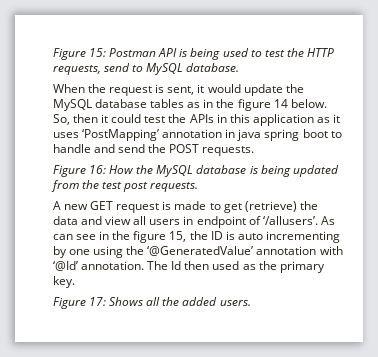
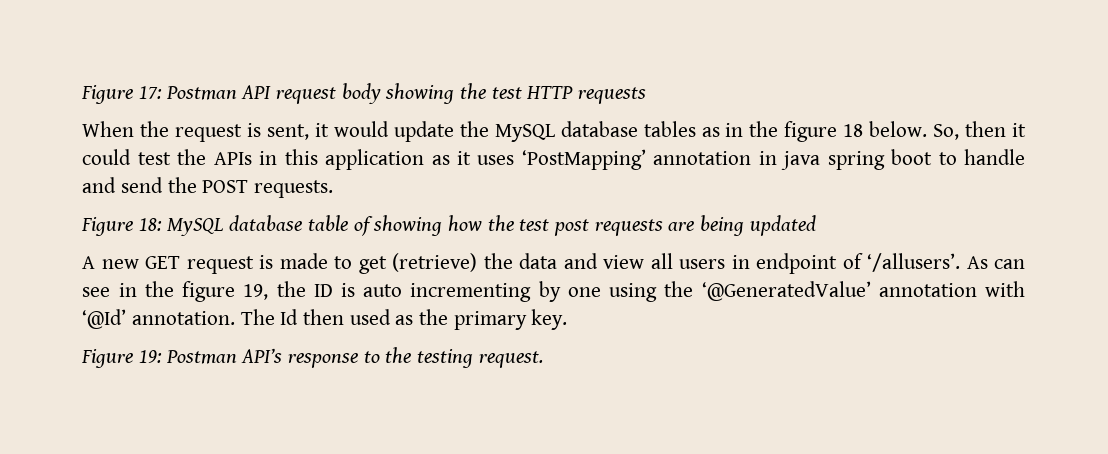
- Figure 15: Postman API is being used to test the HTTP requests, send to MySQL database.
+ Figure 17: Postman API request body showing the test HTTP requests
- When the request is sent, it would update the MySQL database tables as in the figure 14 below.
+ When the request is sent, it would update the MySQL database tables as in the figure 18 below.
- Figure 16: How the MySQL database is being updated from the test post requests.
+ Figure 18: MySQL database table of showing how the test post requests are being updated
- As can see in the figure 15, the ID is auto incrementing by one using the ‘@GeneratedValue’ annotation with ‘@Id’ annotation.
+ As can see in the figure 19, the ID is auto incrementing by one using the ‘@GeneratedValue’ annotation with ‘@Id’ annotation.
- Figure 17: Shows all the added users.
+ Figure 19: Postman API’s response to the testing request.

